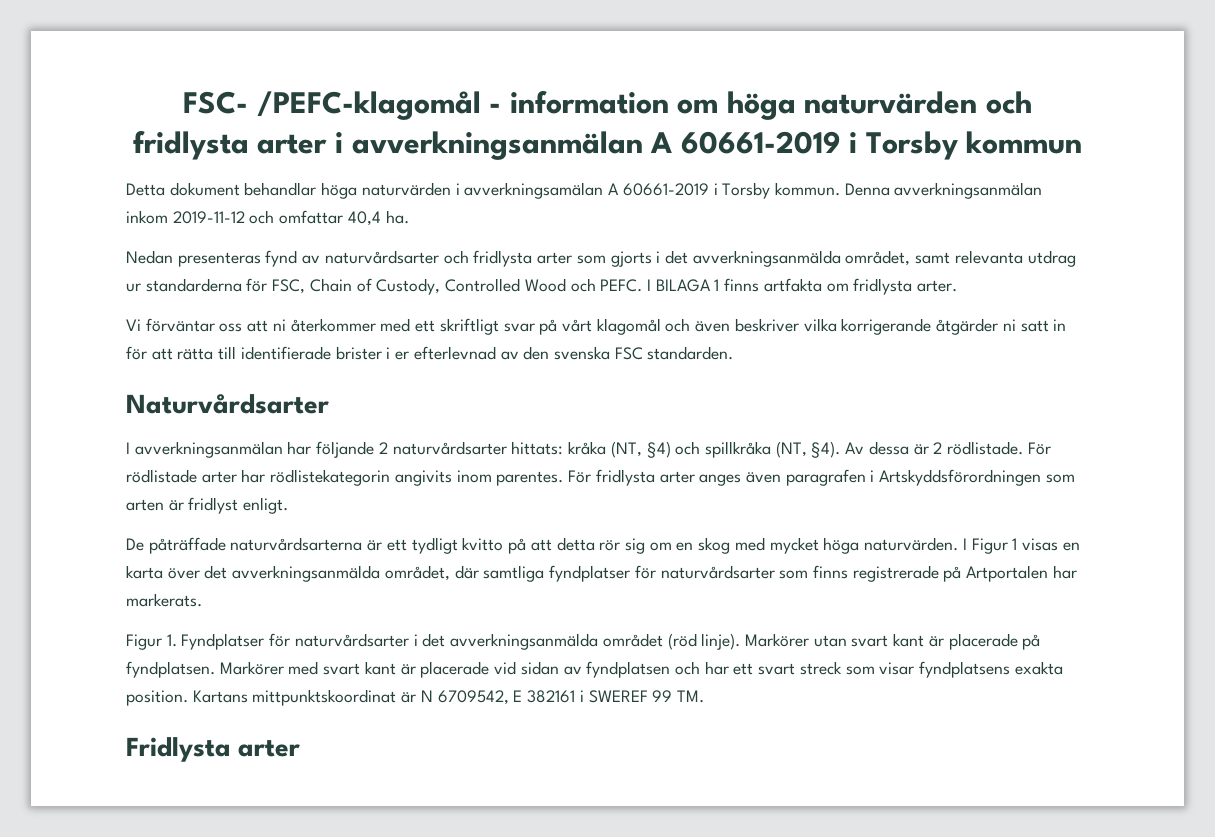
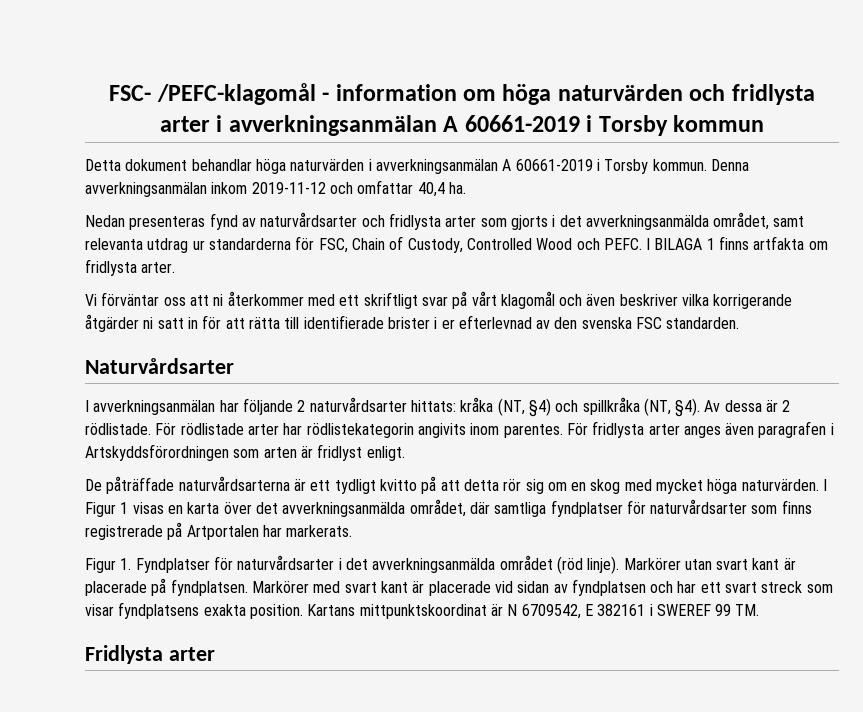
- Detta dokument behandlar höga naturvärden i avverkningsamälan A 60661-2019 i Torsby kommun.
+ Detta dokument behandlar höga naturvärden i avverkningsanmälan A 60661-2019 i Torsby kommun.

